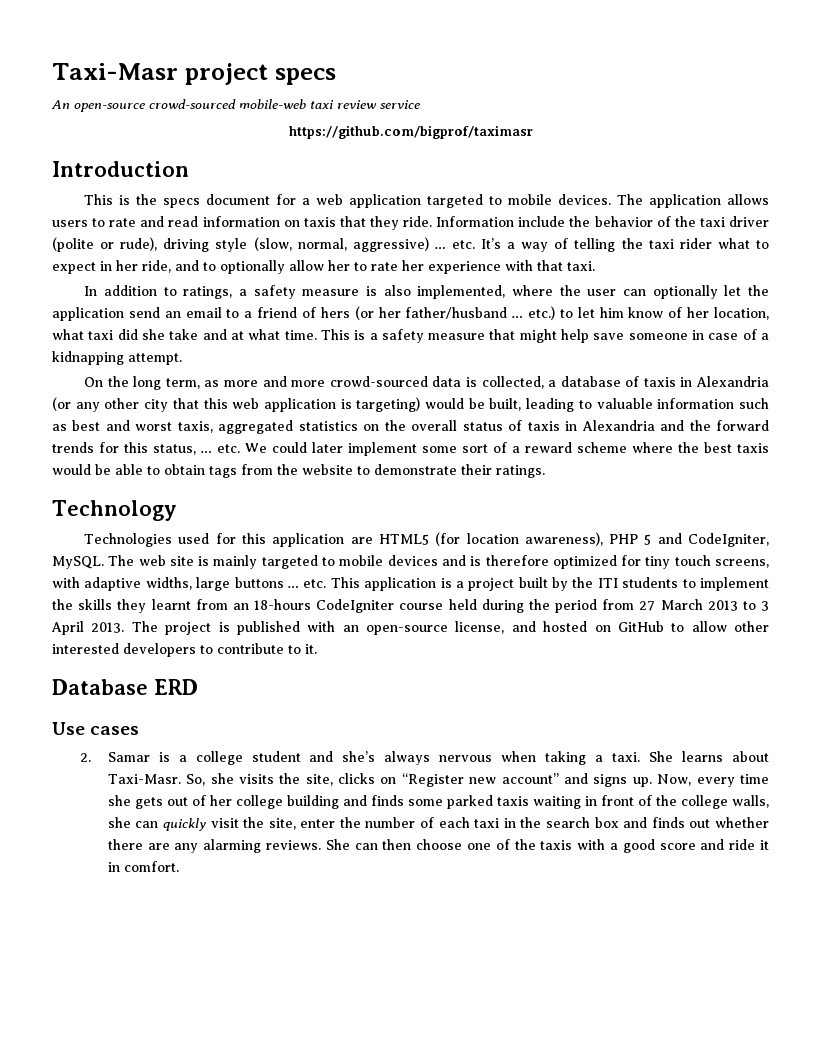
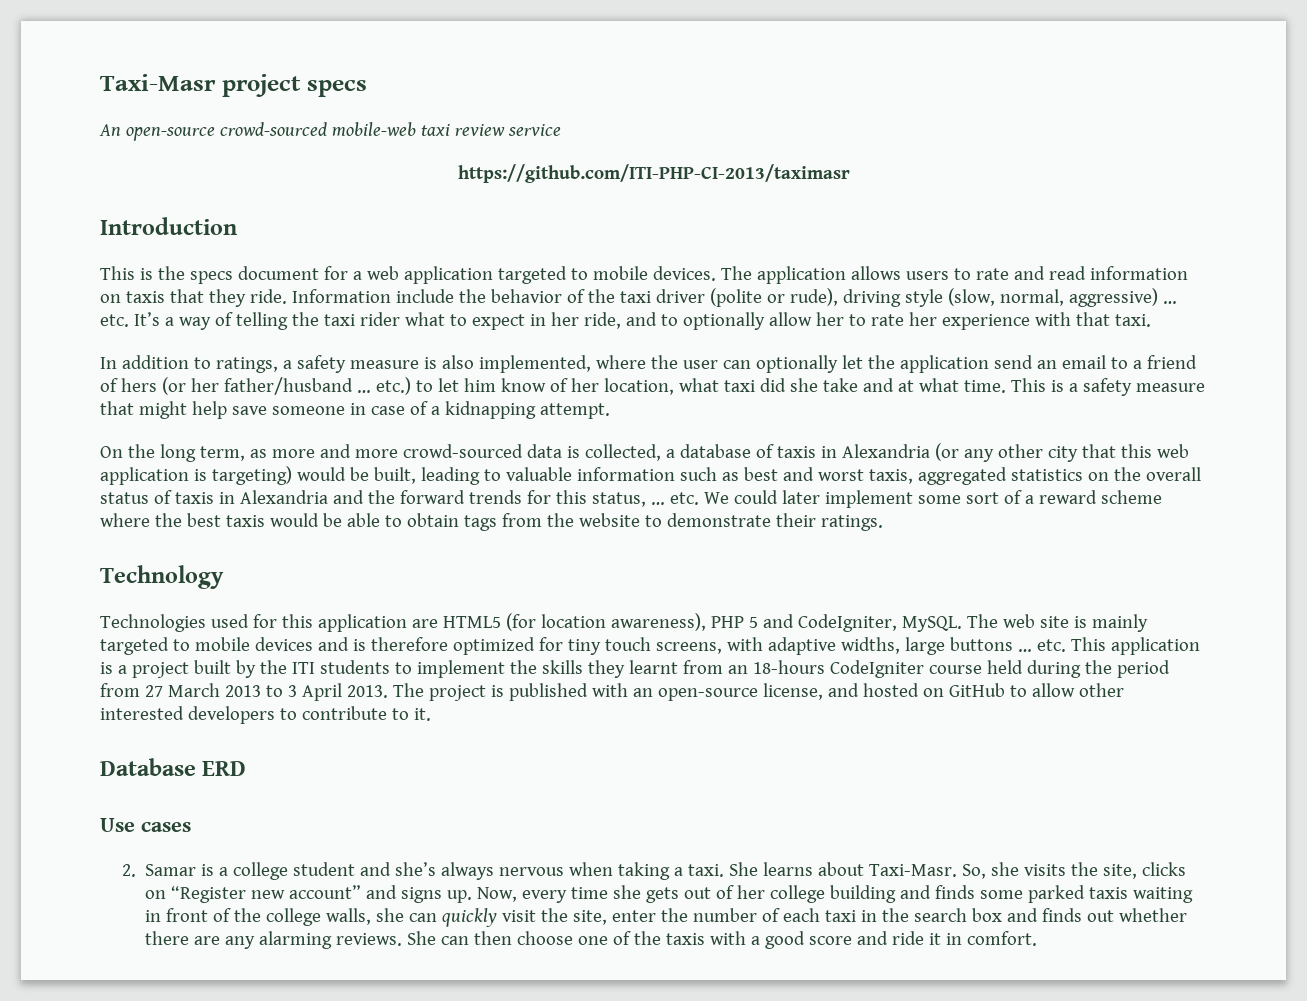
- https://github.com/bigprof/taximasr
+ https://github.com/ITI-PHP-CI-2013/taximasr

